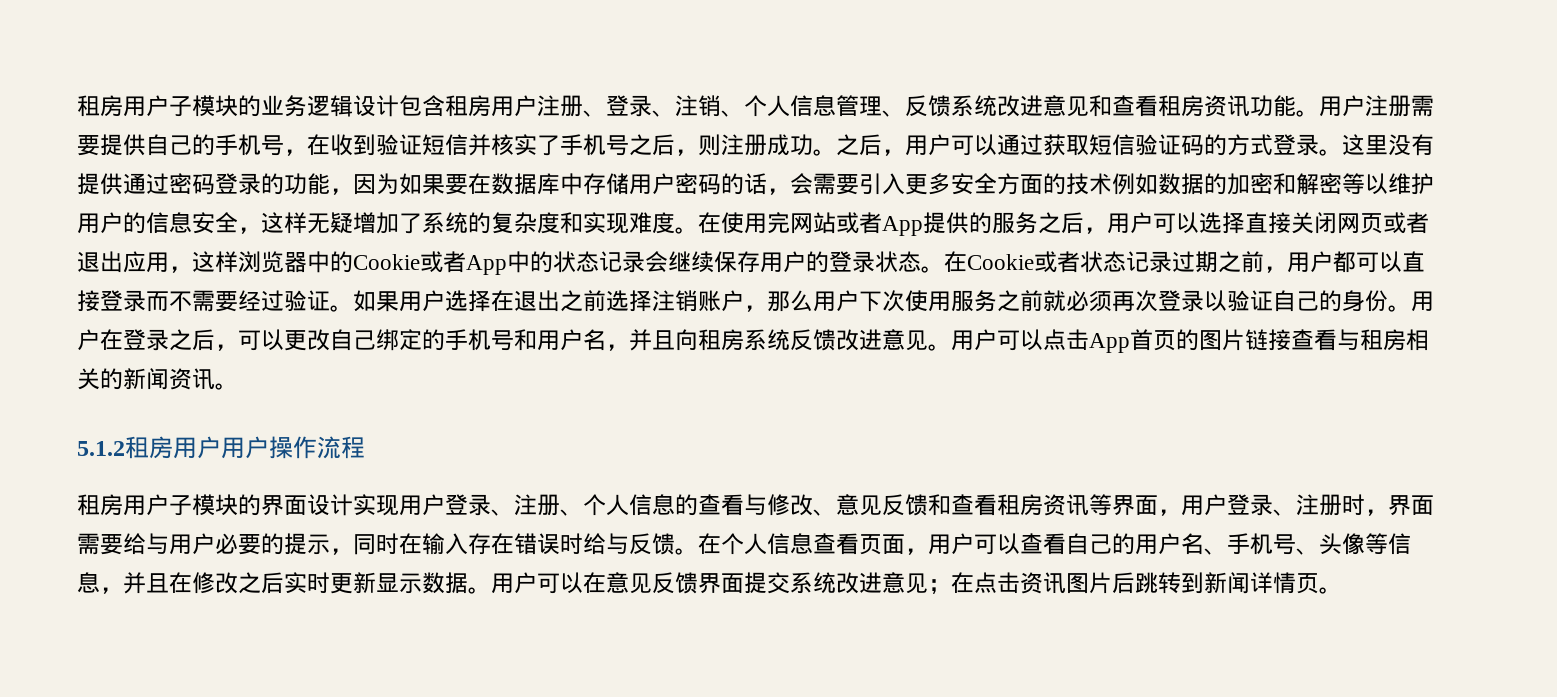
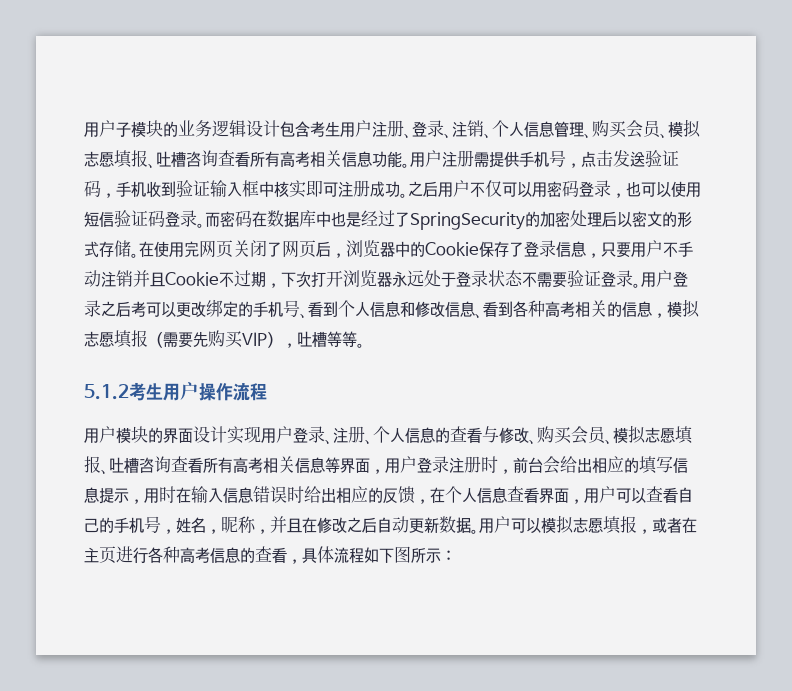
- 租房用户子模块的业务逻辑设计包含租房用户注册、登录、注销、个人信息管理、反馈系统改进意见和查看租房资讯功能。用户注册需要提供自己的手机号，在收到验证短信并核实了手机号之后，则注册成功。之后，用户可以通过获取短信验证码的方式登录。这里没有提供通过密码登录的功能，因为如果要在数据库中存储用户密码的话，会需要引入更多安全方面的技术例如数据的加密和解密等以维护用户的信息安全，这样无疑增加了系统的复杂度和实现难度。在使用完网站或者App提供的服务之后，用户可以选择直接关闭网页或者退出应用，这样浏览器中的Cookie或者App中的状态记录会继续保存用户的登录状态。在Cookie或者状态记录过期之前，用户都可以直接登录而不需要经过验证。如果用户选择在退出之前选择注销账户，那么用户下次使用服务之前就必须再次登录以验证自己的身份。用户在登录之后，可以更改自己绑定的手机号和用户名，并且向租房系统反馈改进意见。用户可以点击App首页的图片链接查看与租房相关的新闻资讯。
+ 用户子模块的业务逻辑设计包含考生用户注册、登录、注销、个人信息管理、购买会员、模拟志愿填报、吐槽咨询查看所有高考相关信息功能。用户注册需提供手机号，点击发送验证码，手机收到验证输入框中核实即可注册成功。之后用户不仅可以用密码登录，也可以使用短信验证码登录。而密码在数据库中也是经过了SpringSecurity的加密处理后以密文的形式存储。在使用完网页关闭了网页后，浏览器中的Cookie保存了登录信息，只要用户不手动注销并且Cookie不过期，下次打开浏览器永远处于登录状态不需要验证登录。用户登录之后考可以更改绑定的手机号、看到个人信息和修改信息、看到各种高考相关的信息，模拟志愿填报（需要先购买VIP），吐槽等等。
- 5.1.2租房用户用户操作流程
+ 5.1.2考生用户操作流程
- 租房用户子模块的界面设计实现用户登录、注册、个人信息的查看与修改、意见反馈和查看租房资讯等界面，用户登录、注册时，界面需要给与用户必要的提示，同时在输入存在错误时给与反馈。在个人信息查看页面，用户可以查看自己的用户名、手机号、头像等信息，并且在修改之后实时更新显示数据。
+ 用户模块的界面设计实现用户登录、注册、个人信息的查看与修改、购买会员、模拟志愿填报、吐槽咨询查看所有高考相关信息等界面，用户登录注册时，前台会给出相应的填写信息提示，用时在输入信息错误时给出相应的反馈，在个人信息查看界面，用户可以查看自己的手机号，姓名，昵称，并且在修改之后自动更新数据。
- 用户可以在意见反馈界面提交系统改进意见；在点击资讯图片后跳转到新闻详情页。
+ 用户可以模拟志愿填报，或者在主页进行各种高考信息的查看，具体流程如下图所示：

